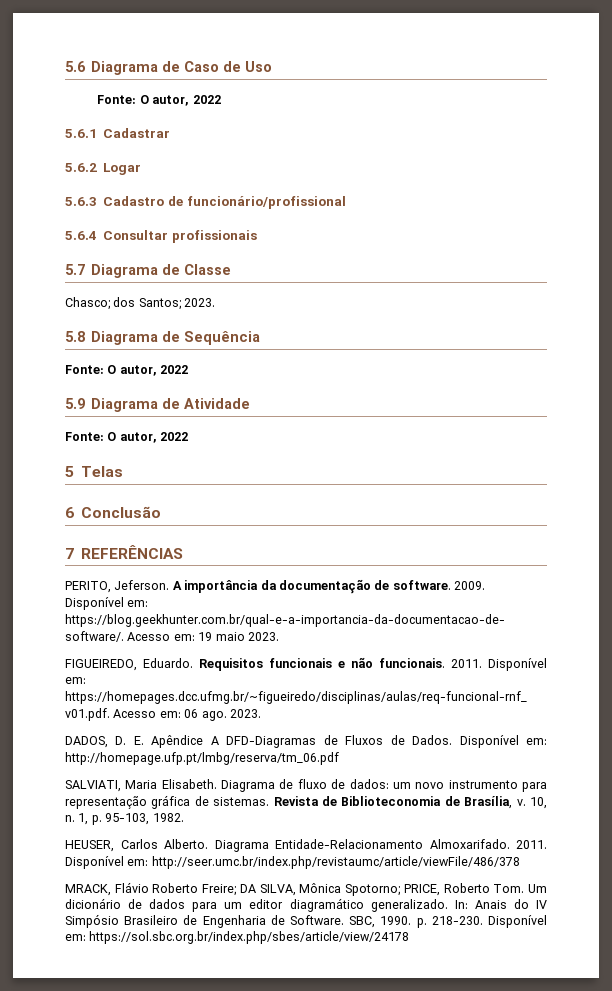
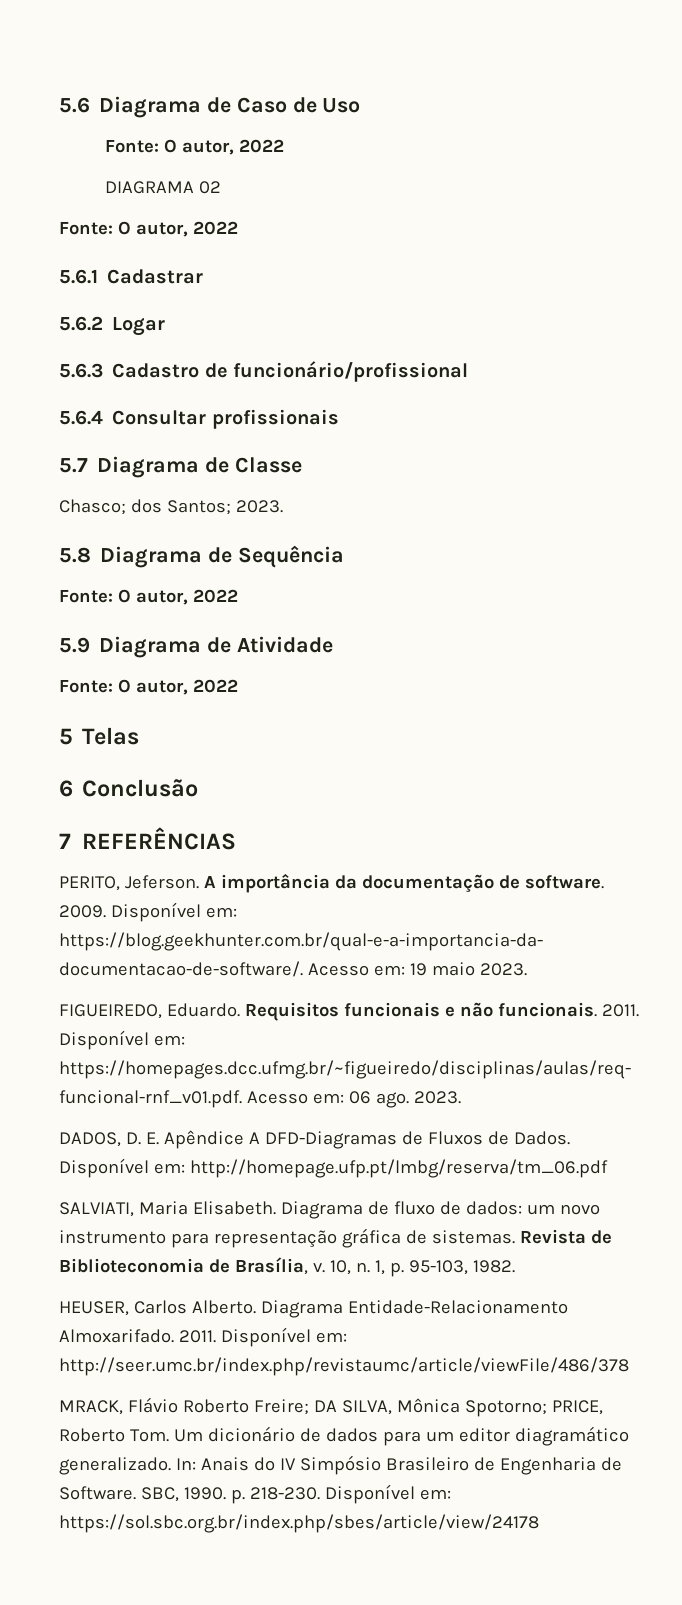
+ DIAGRAMA 02
+ Fonte: O autor, 2022

